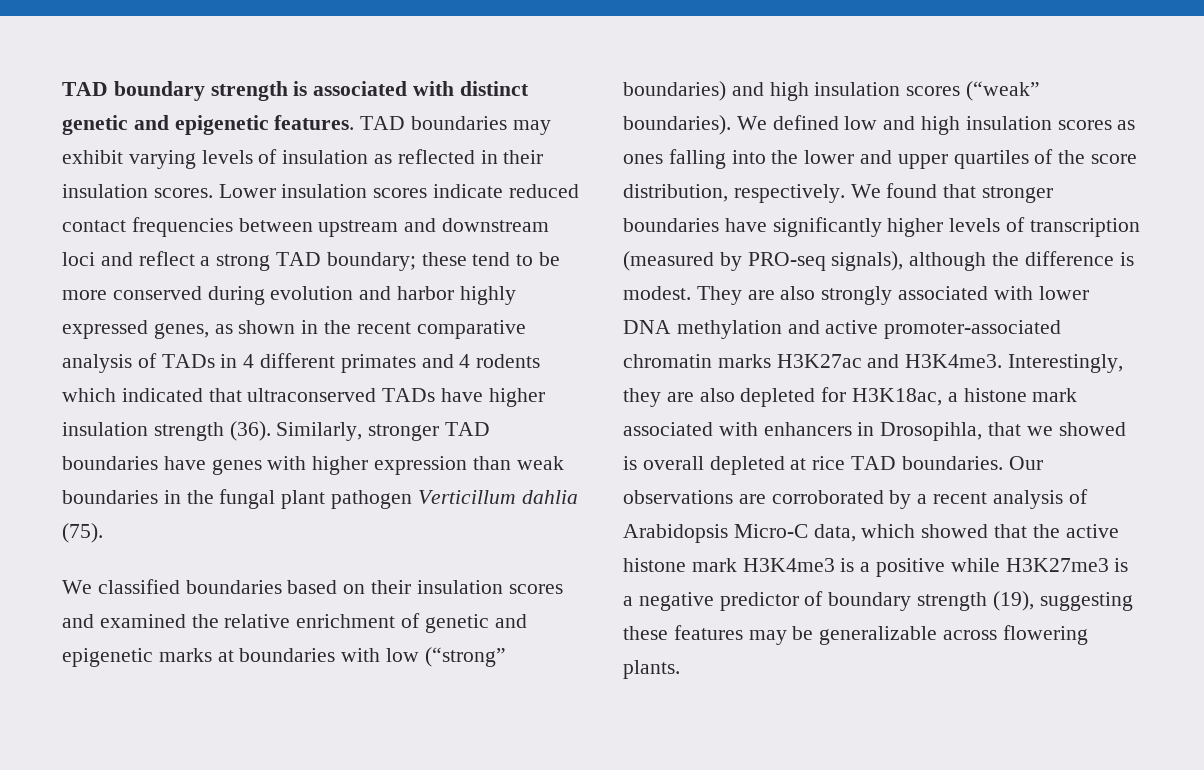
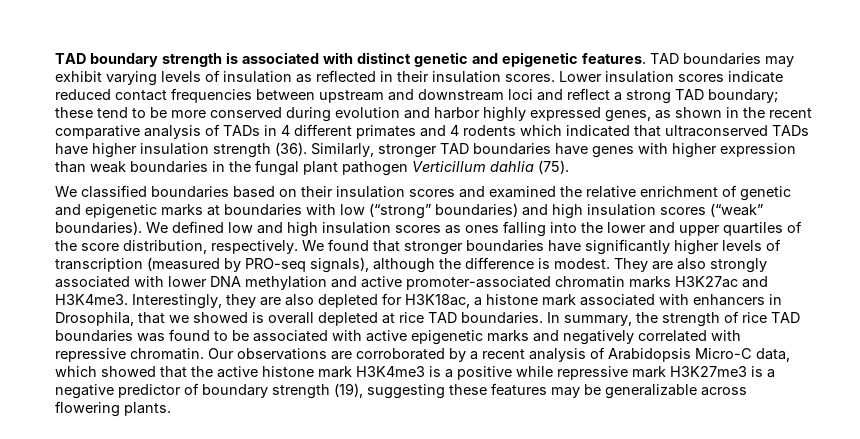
- Interestingly, they are also depleted for H3K18ac, a histone mark associated with enhancers in Drosopihla, that we showed is overall depleted at rice TAD boundaries.
+ Interestingly, they are also depleted for H3K18ac, a histone mark associated with enhancers in Drosophila, that we showed is overall depleted at rice TAD boundaries.
+ In summary, the strength of rice TAD boundaries was found to be associated with active epigenetic marks and negatively correlated with repressive chromatin.
- Our observations are corroborated by a recent analysis of Arabidopsis Micro-C data, which showed that the active histone mark H3K4me3 is a positive while H3K27me3 is a negative predictor of boundary strength (19), suggesting these features may be generalizable across flowering plants.
+ Our observations are corroborated by a recent analysis of Arabidopsis Micro-C data, which showed that the active histone mark H3K4me3 is a positive while repressive mark H3K27me3 is a negative predictor of boundary strength (19), suggesting these features may be generalizable across flowering plants.

